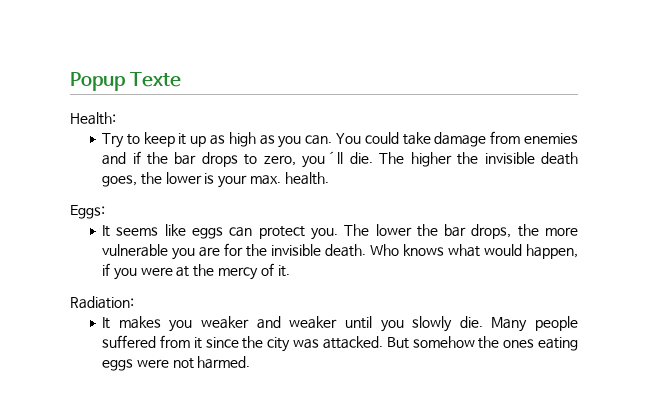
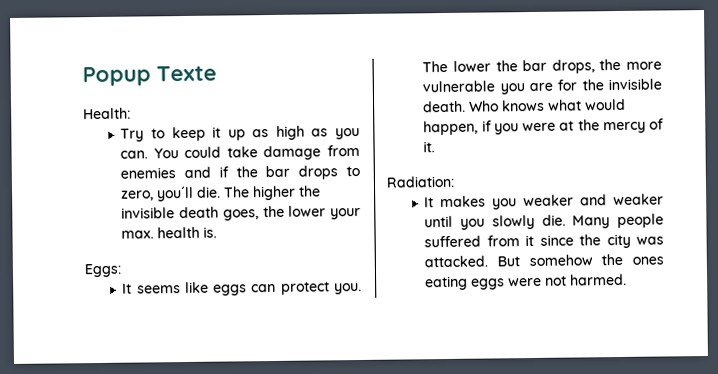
- The higher the invisible death goes, the lower is your max. health.
+ The higher the invisible death goes, the lower your max. health is.

